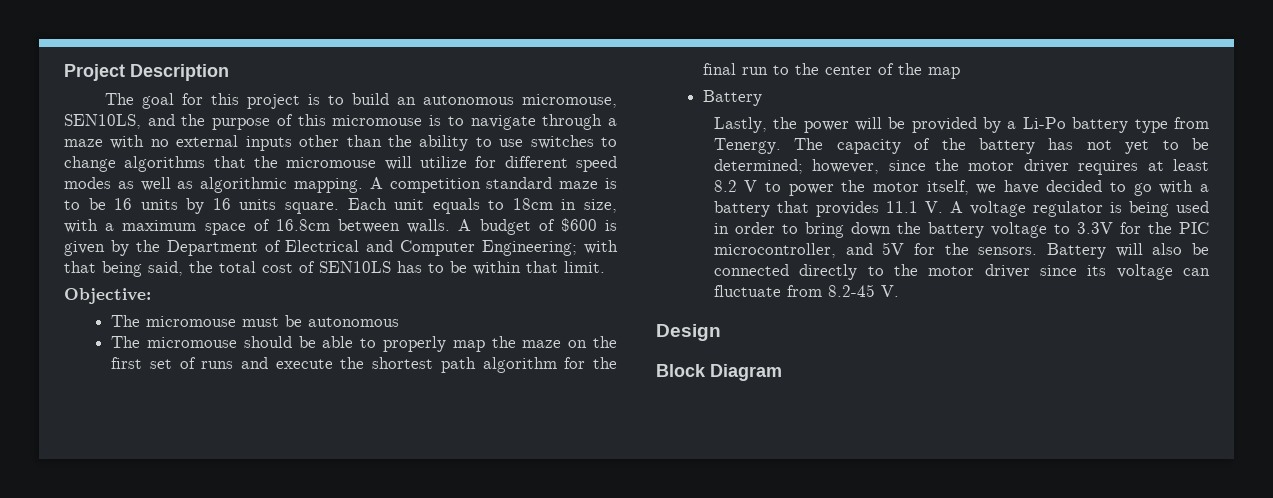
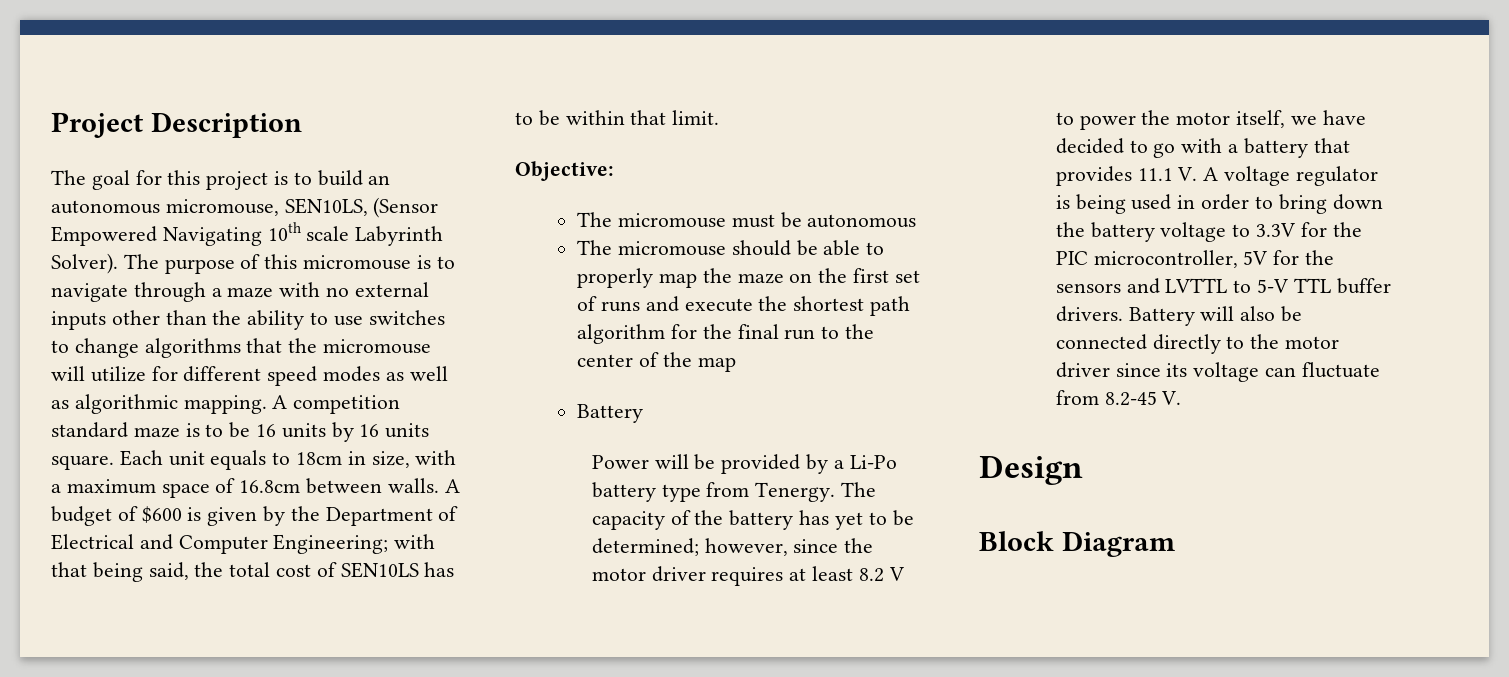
- The goal for this project is to build an autonomous micromouse, SEN10LS, and the purpose of this micromouse is to navigate through a maze with no external inputs other than the ability to use switches to change algorithms that the micromouse will utilize for different speed modes as well as algorithmic mapping.
+ The goal for this project is to build an autonomous micromouse, SEN10LS, (Sensor Empowered Navigating 10th scale Labyrinth Solver). The purpose of this micromouse is to navigate through a maze with no external inputs other than the ability to use switches to change algorithms that the micromouse will utilize for different speed modes as well as algorithmic mapping.
- Lastly, the power will be provided by a Li-Po battery type from Tenergy.
+ Power will be provided by a Li-Po battery type from Tenergy.
- The capacity of the battery has not yet to be determined; however, since the motor driver requires at least 8.2 V to power the motor itself, we have decided to go with a battery that provides 11.1 V. A voltage regulator is being used in order to bring down the battery voltage to 3.3V for the PIC microcontroller, and 5V for the sensors.
+ The capacity of the battery has yet to be determined; however, since the motor driver requires at least 8.2 V to power the motor itself, we have decided to go with a battery that provides 11.1 V. A voltage regulator is being used in order to bring down the battery voltage to 3.3V for the PIC microcontroller, 5V for the sensors and LVTTL to 5-V TTL buffer drivers.

